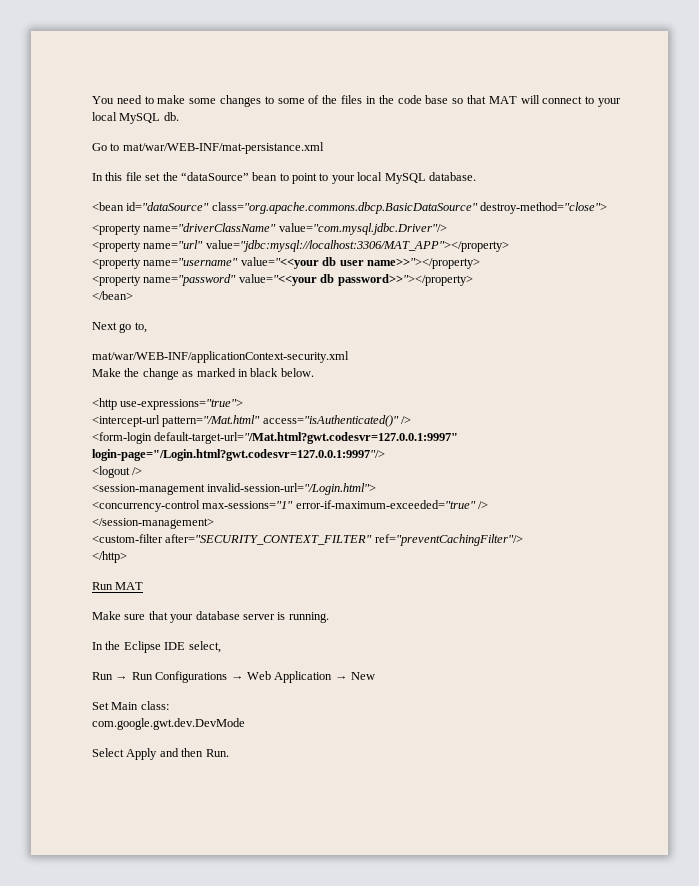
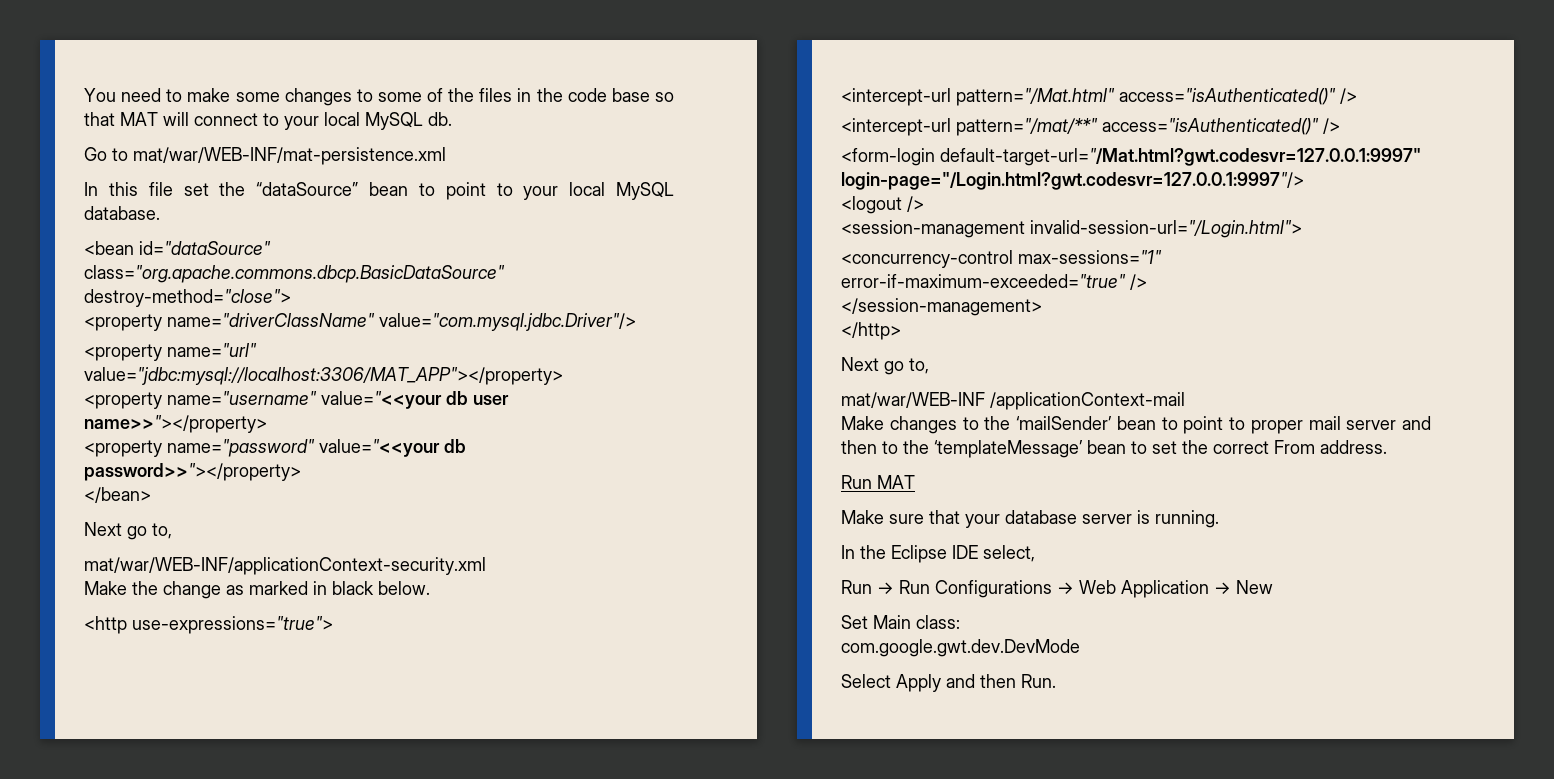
- Go to mat/war/WEB-INF/mat-persistance.xml
+ Go to mat/war/WEB-INF/mat-persistence.xml
+ <intercept-url pattern="/mat/**" access="isAuthenticated()" />
- <custom-filter after="SECURITY_CONTEXT_FILTER" ref="preventCachingFilter"/>
  </http>
+ Next go to,
+ mat/war/WEB-INF /applicationContext-mail
+ Make changes to the ‘mailSender’ bean to point to proper mail server and then to the ‘templateMessage’ bean to set the correct From address.

